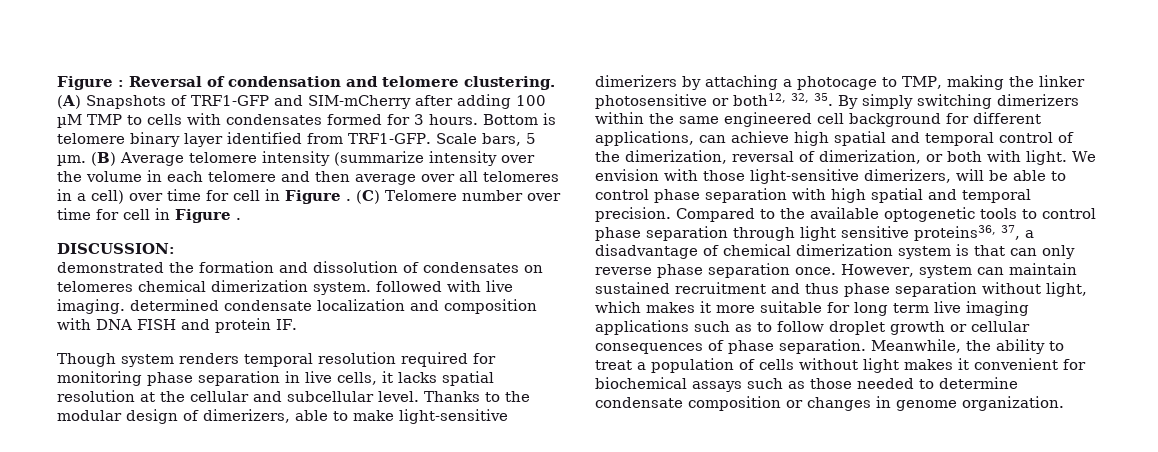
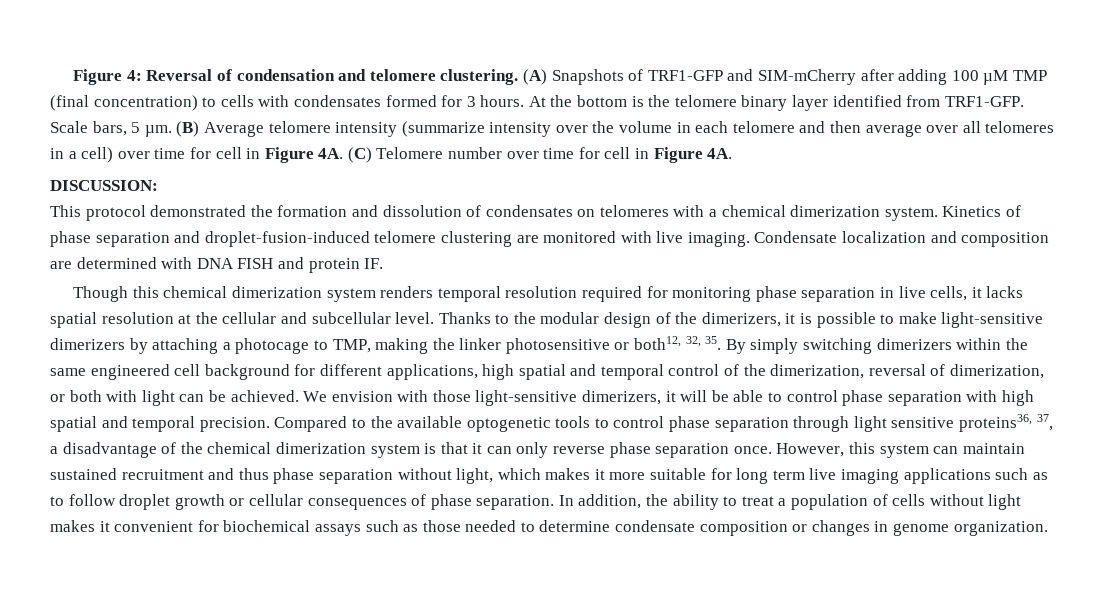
- Figure : Reversal of condensation and telomere clustering.
+ Figure 4: Reversal of condensation and telomere clustering.
- (A) Snapshots of TRF1-GFP and SIM-mCherry after adding 100 µM TMP to cells with condensates formed for 3 hours.
+ (A) Snapshots of TRF1-GFP and SIM-mCherry after adding 100 µM TMP (final concentration) to cells with condensates formed for 3 hours.
- Bottom is telomere binary layer identified from TRF1-GFP.
+ At the bottom is the telomere binary layer identified from TRF1-GFP.
- (B) Average telomere intensity (summarize intensity over the volume in each telomere and then average over all telomeres in a cell) over time for cell in Figure .
+ (B) Average telomere intensity (summarize intensity over the volume in each telomere and then average over all telomeres in a cell) over time for cell in Figure 4A.
- (C) Telomere number over time for cell in Figure .
+ (C) Telomere number over time for cell in Figure 4A.
- demonstrated the formation and dissolution of condensates on telomeres chemical dimerization system. followed with live imaging. determined condensate localization and composition with DNA FISH and protein IF.
+ This protocol demonstrated the formation and dissolution of condensates on telomeres with a chemical dimerization system. Kinetics of phase separation and droplet-fusion-induced telomere clustering are monitored with live imaging. Condensate localization and composition are determined with DNA FISH and protein IF.
- Though system renders temporal resolution required for monitoring phase separation in live cells, it lacks spatial resolution at the cellular and subcellular level.
+ Though this chemical dimerization system renders temporal resolution required for monitoring phase separation in live cells, it lacks spatial resolution at the cellular and subcellular level.
- Thanks to the modular design of dimerizers, able to make light-sensitive dimerizers by attaching a photocage to TMP, making the linker photosensitive or both12, 32, 35. By simply switching dimerizers within the same engineered cell background for different applications, can achieve high spatial and temporal control of the dimerization, reversal of dimerization, or both with light.
+ Thanks to the modular design of the dimerizers, it is possible to make light-sensitive dimerizers by attaching a photocage to TMP, making the linker photosensitive or both12, 32, 35. By simply switching dimerizers within the same engineered cell background for different applications, high spatial and temporal control of the dimerization, reversal of dimerization, or both with light can be achieved.
- We envision with those light-sensitive dimerizers, will be able to control phase separation with high spatial and temporal precision.
+ We envision with those light-sensitive dimerizers, it will be able to control phase separation with high spatial and temporal precision.
- Compared to the available optogenetic tools to control phase separation through light sensitive proteins36, 37, a disadvantage of chemical dimerization system is that can only reverse phase separation once.
+ Compared to the available optogenetic tools to control phase separation through light sensitive proteins36, 37, a disadvantage of the chemical dimerization system is that it can only reverse phase separation once.
- However, system can maintain sustained recruitment and thus phase separation without light, which makes it more suitable for long term live imaging applications such as to follow droplet growth or cellular consequences of phase separation.
+ However, this system can maintain sustained recruitment and thus phase separation without light, which makes it more suitable for long term live imaging applications such as to follow droplet growth or cellular consequences of phase separation.
- Meanwhile, the ability to treat a population of cells without light makes it convenient for biochemical assays such as those needed to determine condensate composition or changes in genome organization.
+ In addition, the ability to treat a population of cells without light makes it convenient for biochemical assays such as those needed to determine condensate composition or changes in genome organization.

